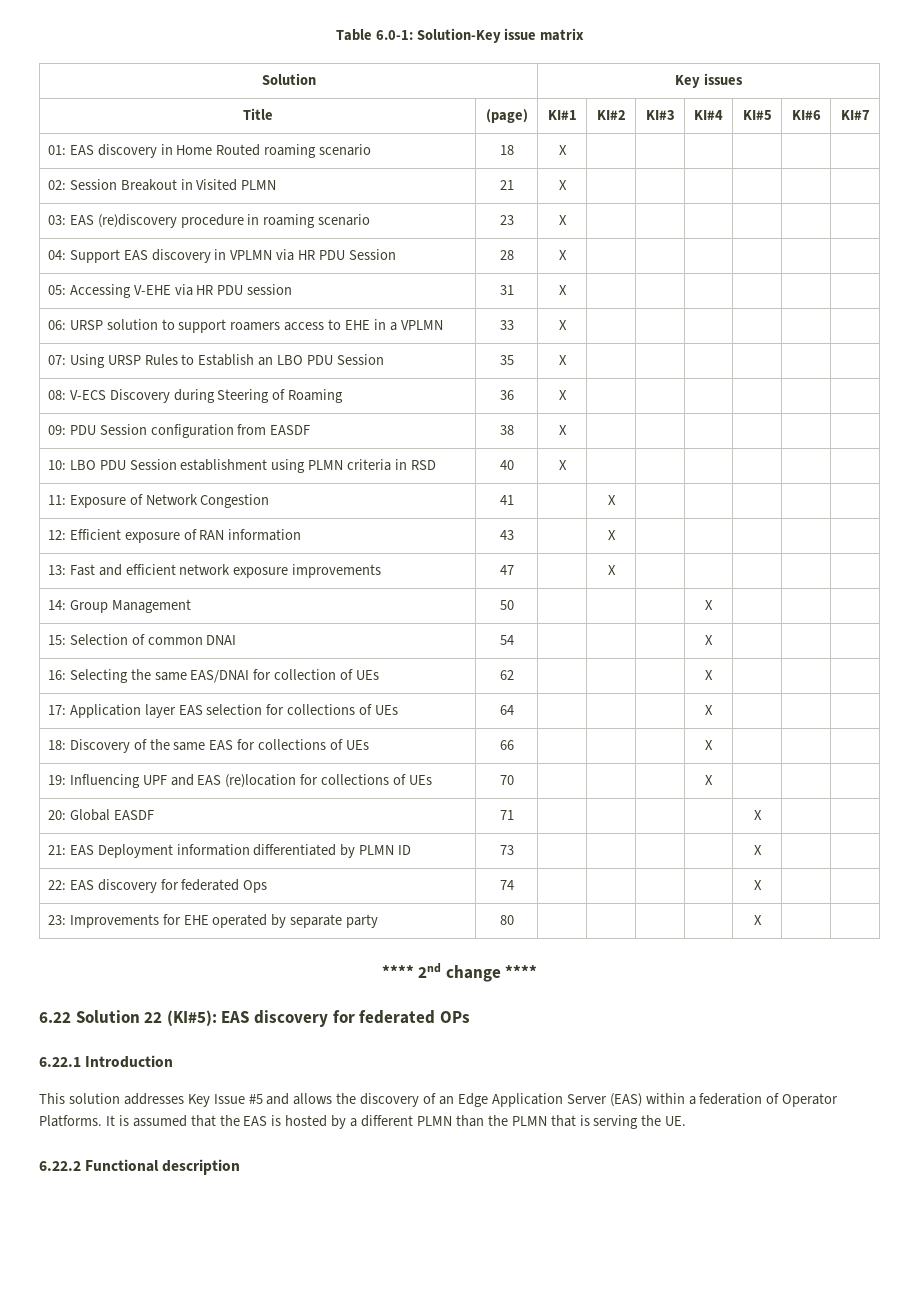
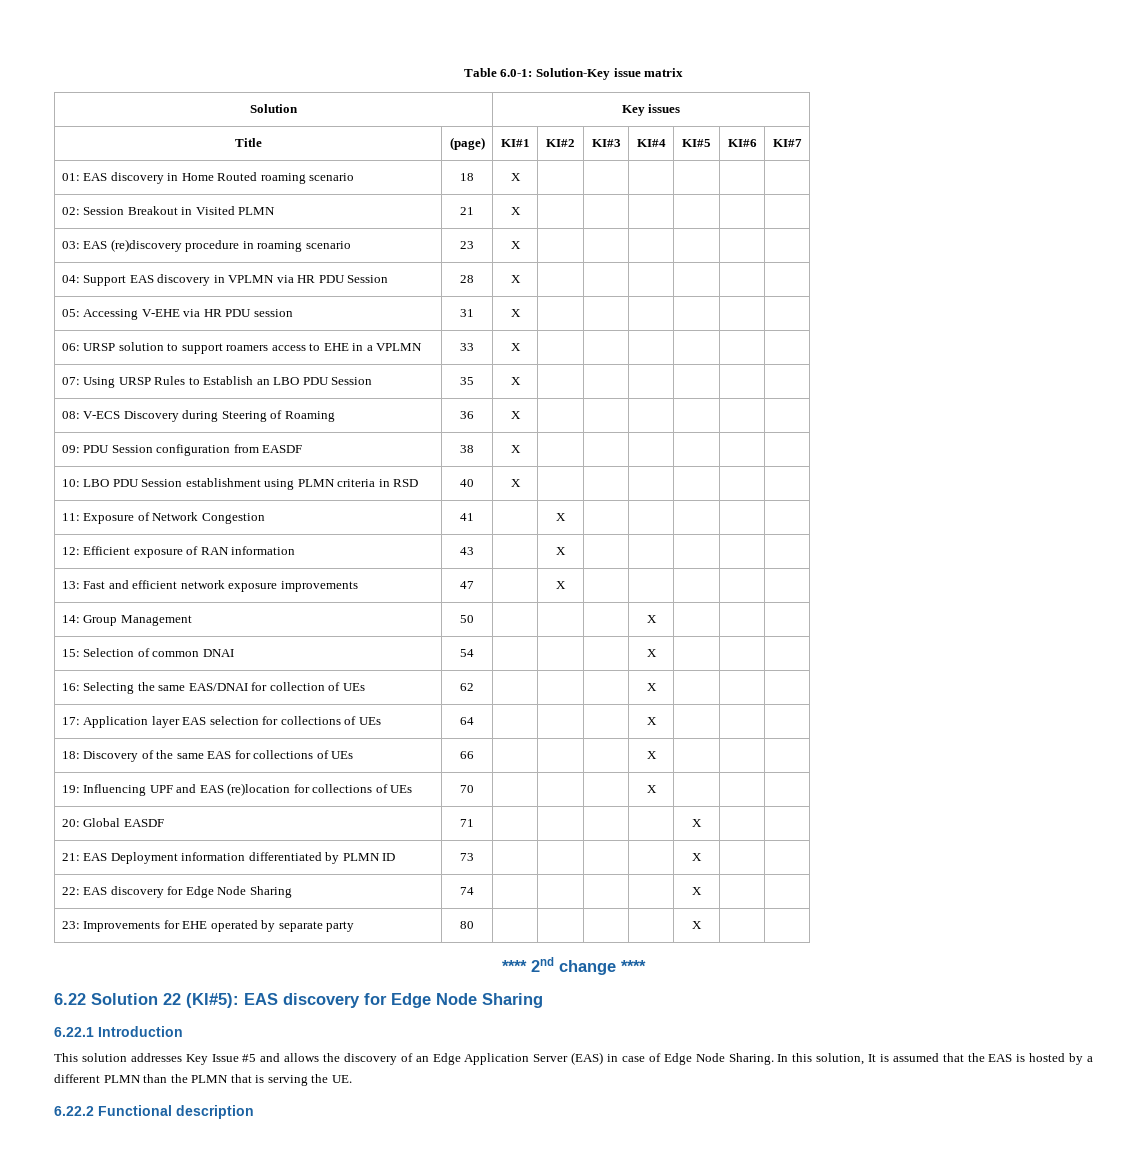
- 22: EAS discovery for federated Ops | 74 | | | | | X | |
+ 22: EAS discovery for Edge Node Sharing | 74 | | | | | X | |
- 6.22 Solution 22 (KI#5): EAS discovery for federated OPs
+ 6.22 Solution 22 (KI#5): EAS discovery for Edge Node Sharing
- This solution addresses Key Issue #5 and allows the discovery of an Edge Application Server (EAS) within a federation of Operator Platforms. It is assumed that the EAS is hosted by a different PLMN than the PLMN that is serving the UE.
+ This solution addresses Key Issue #5 and allows the discovery of an Edge Application Server (EAS) in case of Edge Node Sharing. In this solution, It is assumed that the EAS is hosted by a different PLMN than the PLMN that is serving the UE.

